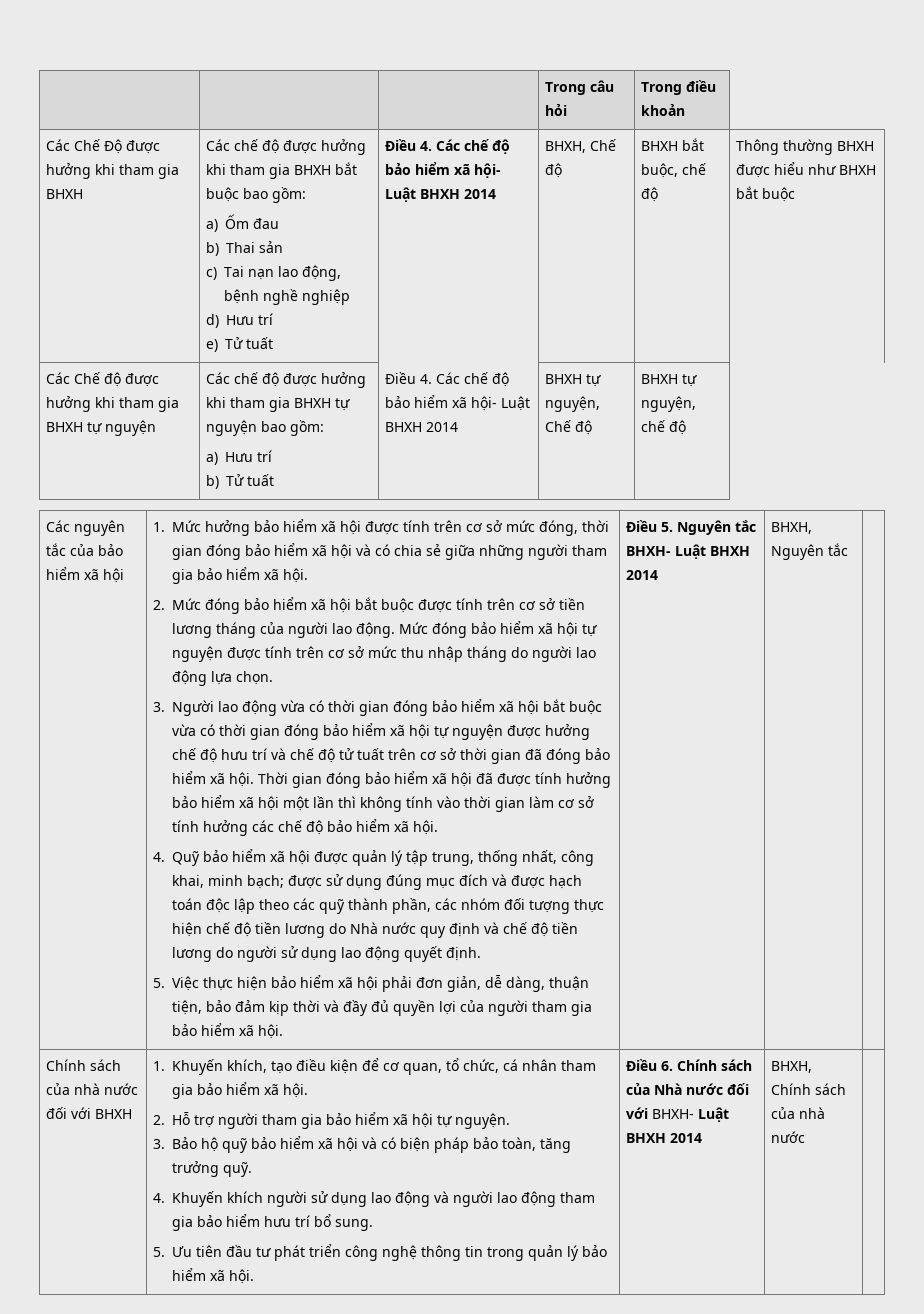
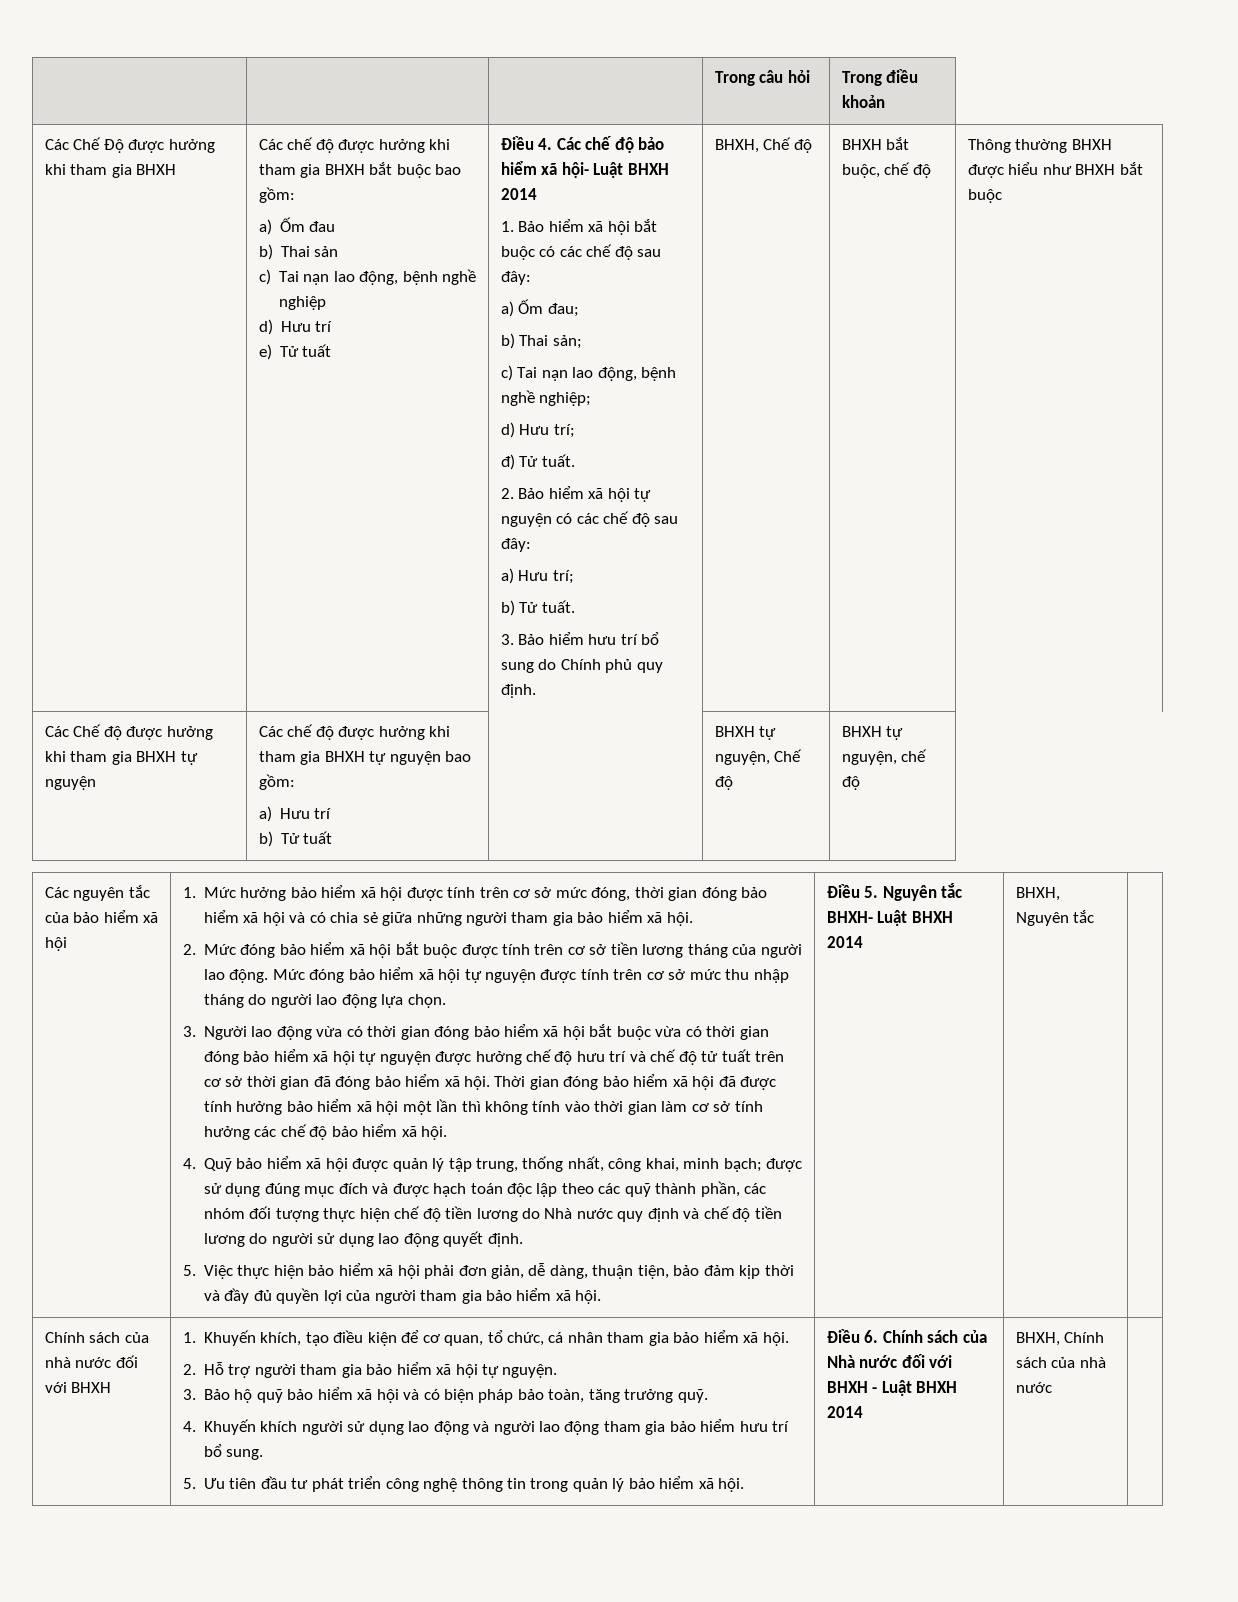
+ 1. Bảo hiểm xã hội bắt buộc có các chế độ sau đây:
+ a) Ốm đau;
+ b) Thai sản;
+ c) Tai nạn lao động, bệnh nghề nghiệp;
+ d) Hưu trí;
+ đ) Tử tuất.
+ 2. Bảo hiểm xã hội tự nguyện có các chế độ sau đây:
+ a) Hưu trí;
+ b) Tử tuất.
+ 3. Bảo hiểm hưu trí bổ sung do Chính phủ quy định.
- b) Tử tuất | Điều 4. Các chế độ bảo hiểm xã hội- Luật BHXH 2014
+ b) Tử tuất
- Điều 6. Chính sách của Nhà nước đối với BHXH- Luật BHXH 2014
+ Điều 6. Chính sách của Nhà nước đối với BHXH - Luật BHXH 2014

